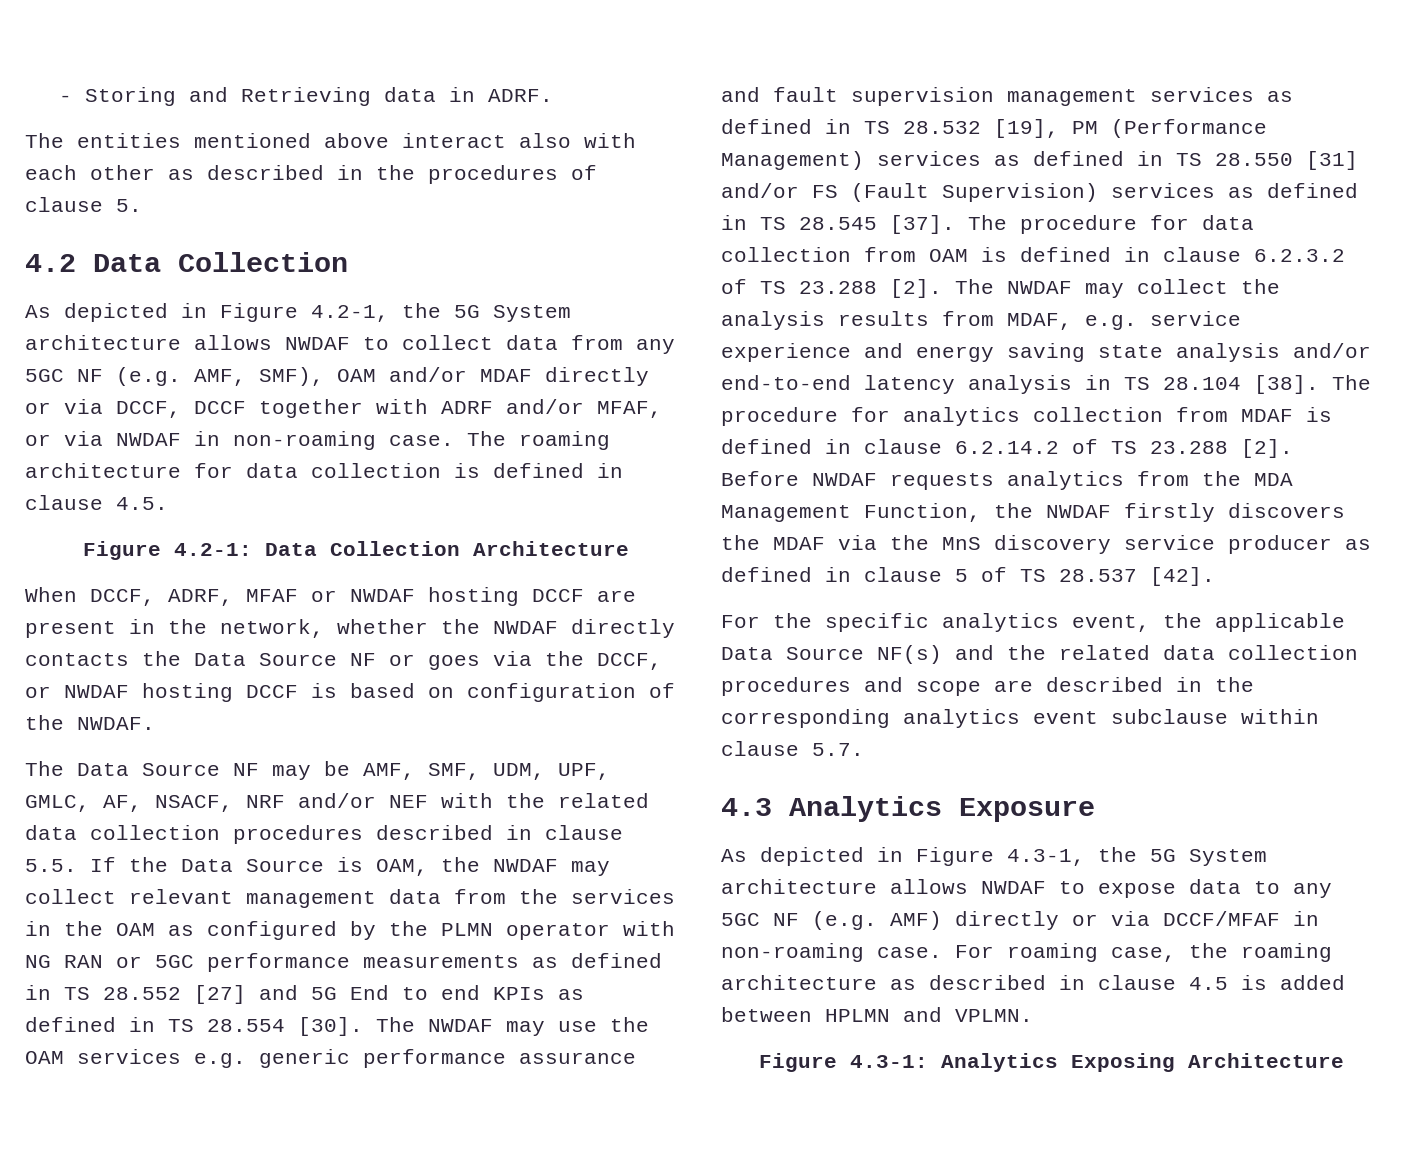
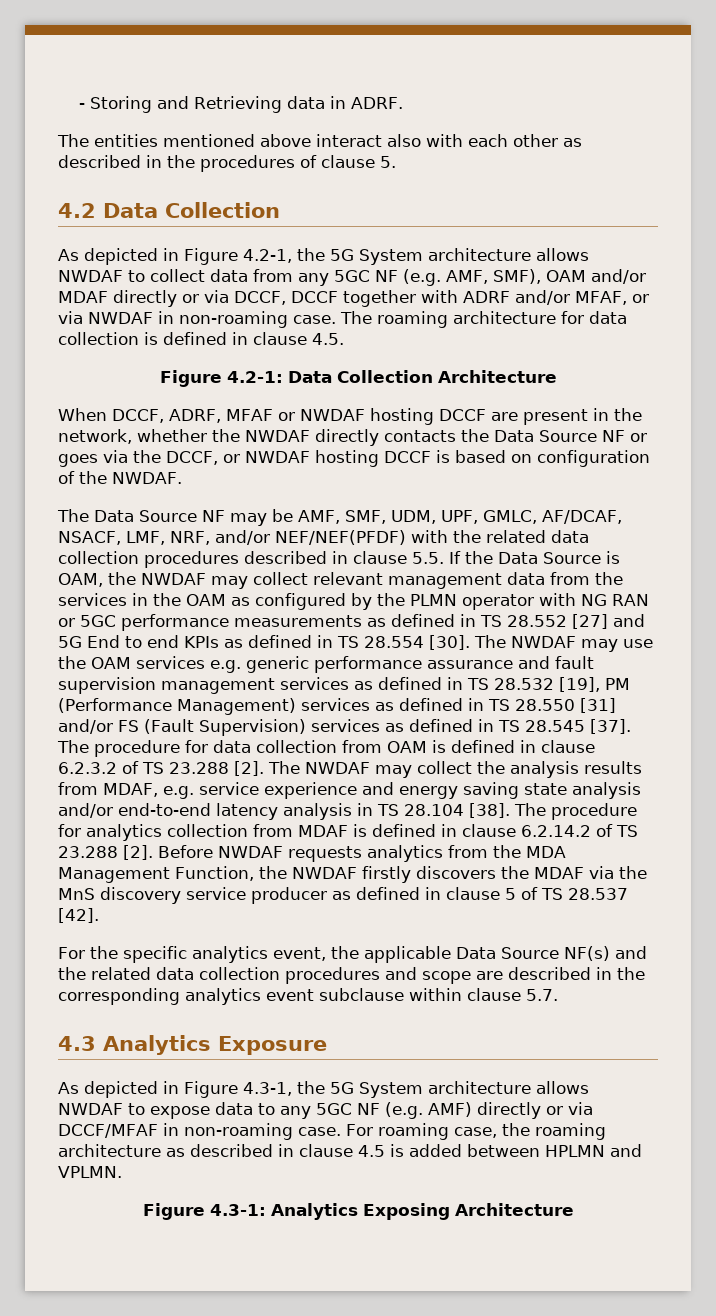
- The Data Source NF may be AMF, SMF, UDM, UPF, GMLC, AF, NSACF, NRF and/or NEF with the related data collection procedures described in clause 5.5. If the Data Source is OAM, the NWDAF may collect relevant management data from the services in the OAM as configured by the PLMN operator with NG RAN or 5GC performance measurements as defined in TS 28.552 [27] and 5G End to end KPIs as defined in TS 28.554 [30].
+ The Data Source NF may be AMF, SMF, UDM, UPF, GMLC, AF/DCAF, NSACF, LMF, NRF, and/or NEF/NEF(PFDF) with the related data collection procedures described in clause 5.5. If the Data Source is OAM, the NWDAF may collect relevant management data from the services in the OAM as configured by the PLMN operator with NG RAN or 5GC performance measurements as defined in TS 28.552 [27] and 5G End to end KPIs as defined in TS 28.554 [30].

